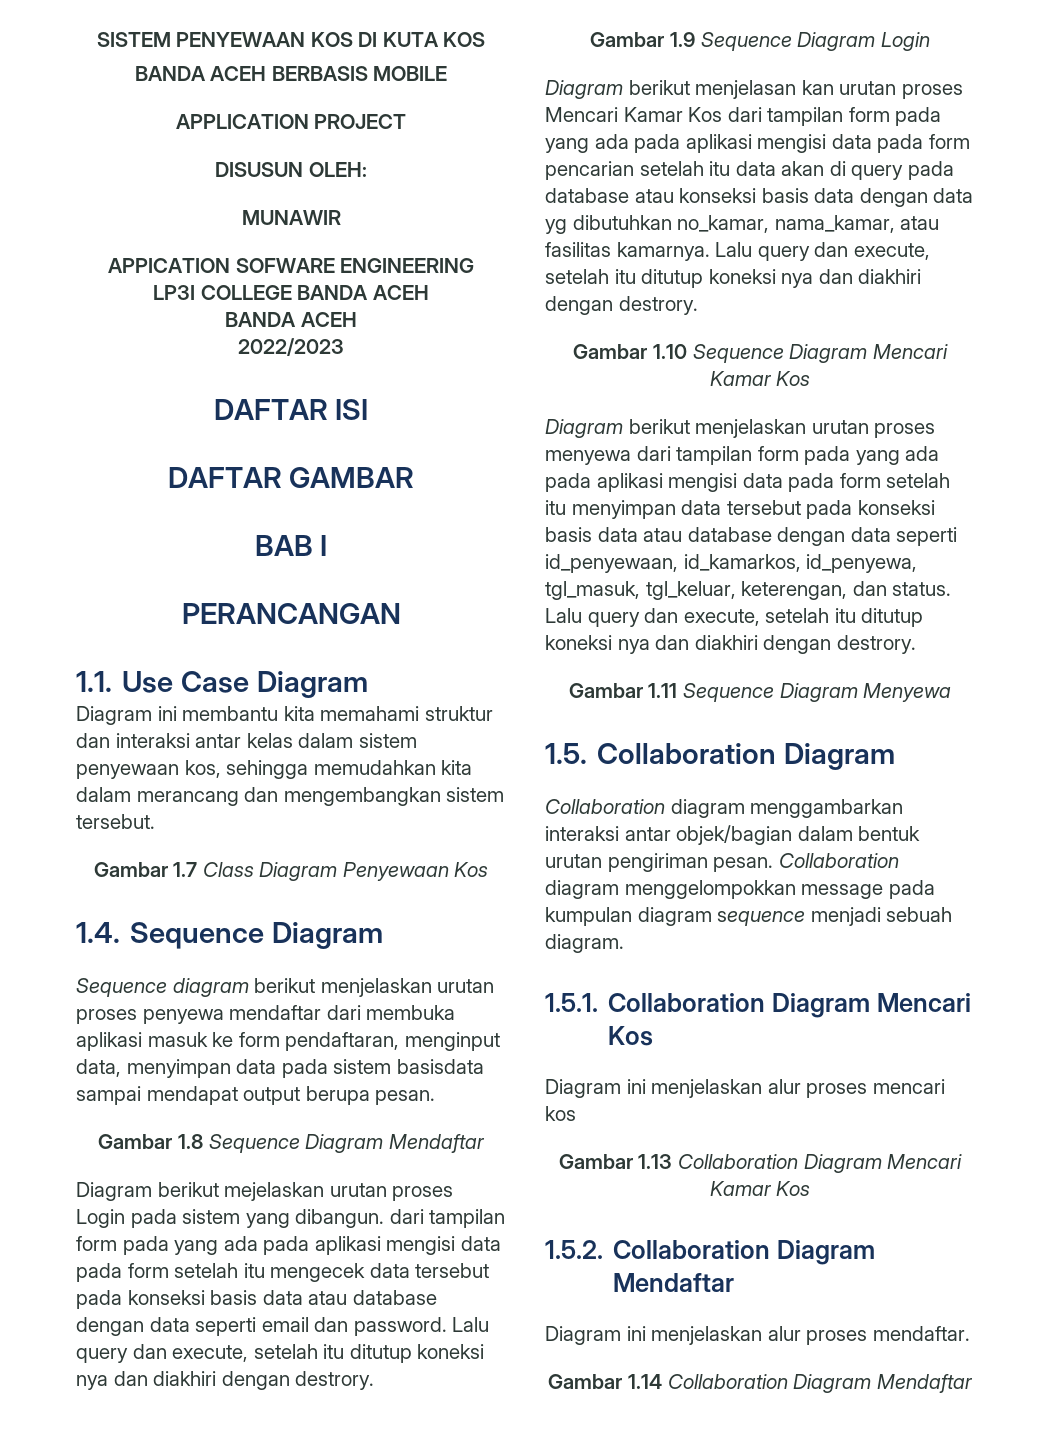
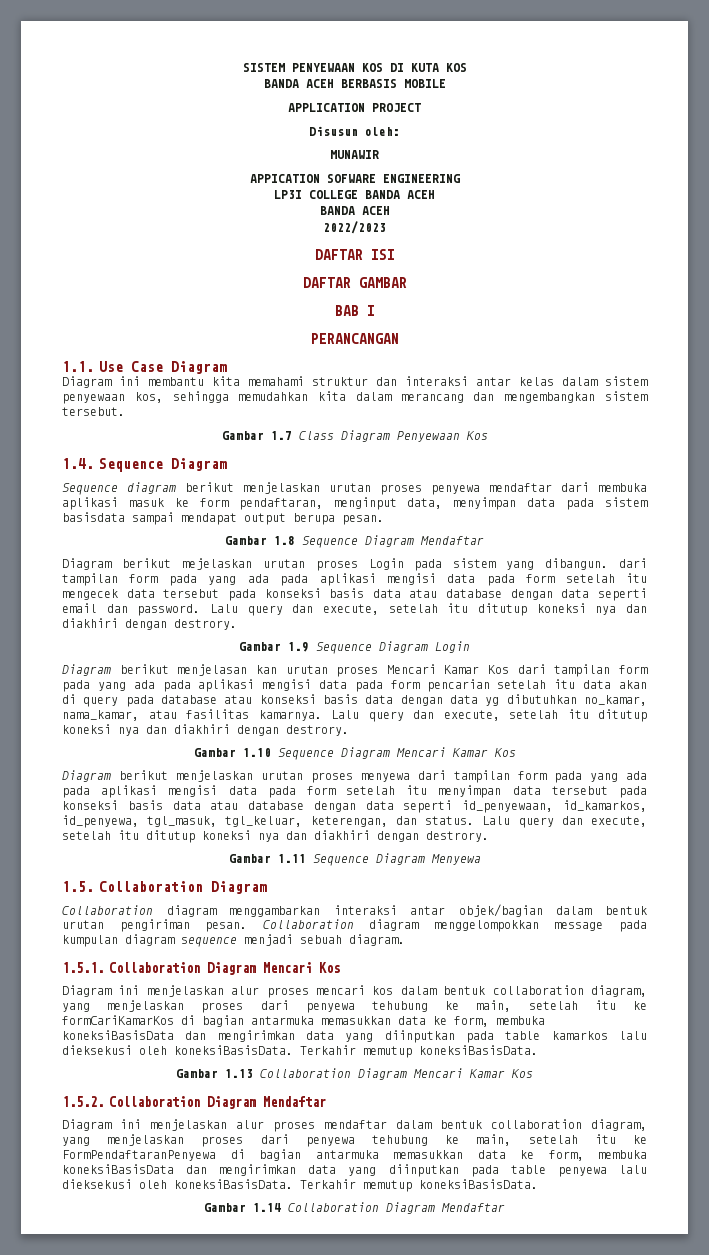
- DISUSUN OLEH:
+ Disusun oleh:
- Diagram ini menjelaskan alur proses mencari kos
+ Diagram ini menjelaskan alur proses mencari kos dalam bentuk collaboration diagram, yang menjelaskan proses dari penyewa tehubung ke main, setelah itu ke formCariKamarKos di bagian antarmuka memasukkan data ke form, membuka koneksiBasisData dan mengirimkan data yang diinputkan pada table kamarkos lalu dieksekusi oleh koneksiBasisData. Terkahir memutup koneksiBasisData.
- Diagram ini menjelaskan alur proses mendaftar.
+ Diagram ini menjelaskan alur proses mendaftar dalam bentuk collaboration diagram, yang menjelaskan proses dari penyewa tehubung ke main, setelah itu ke FormPendaftaranPenyewa di bagian antarmuka memasukkan data ke form, membuka koneksiBasisData dan mengirimkan data yang diinputkan pada table penyewa lalu dieksekusi oleh koneksiBasisData. Terkahir memutup koneksiBasisData.

